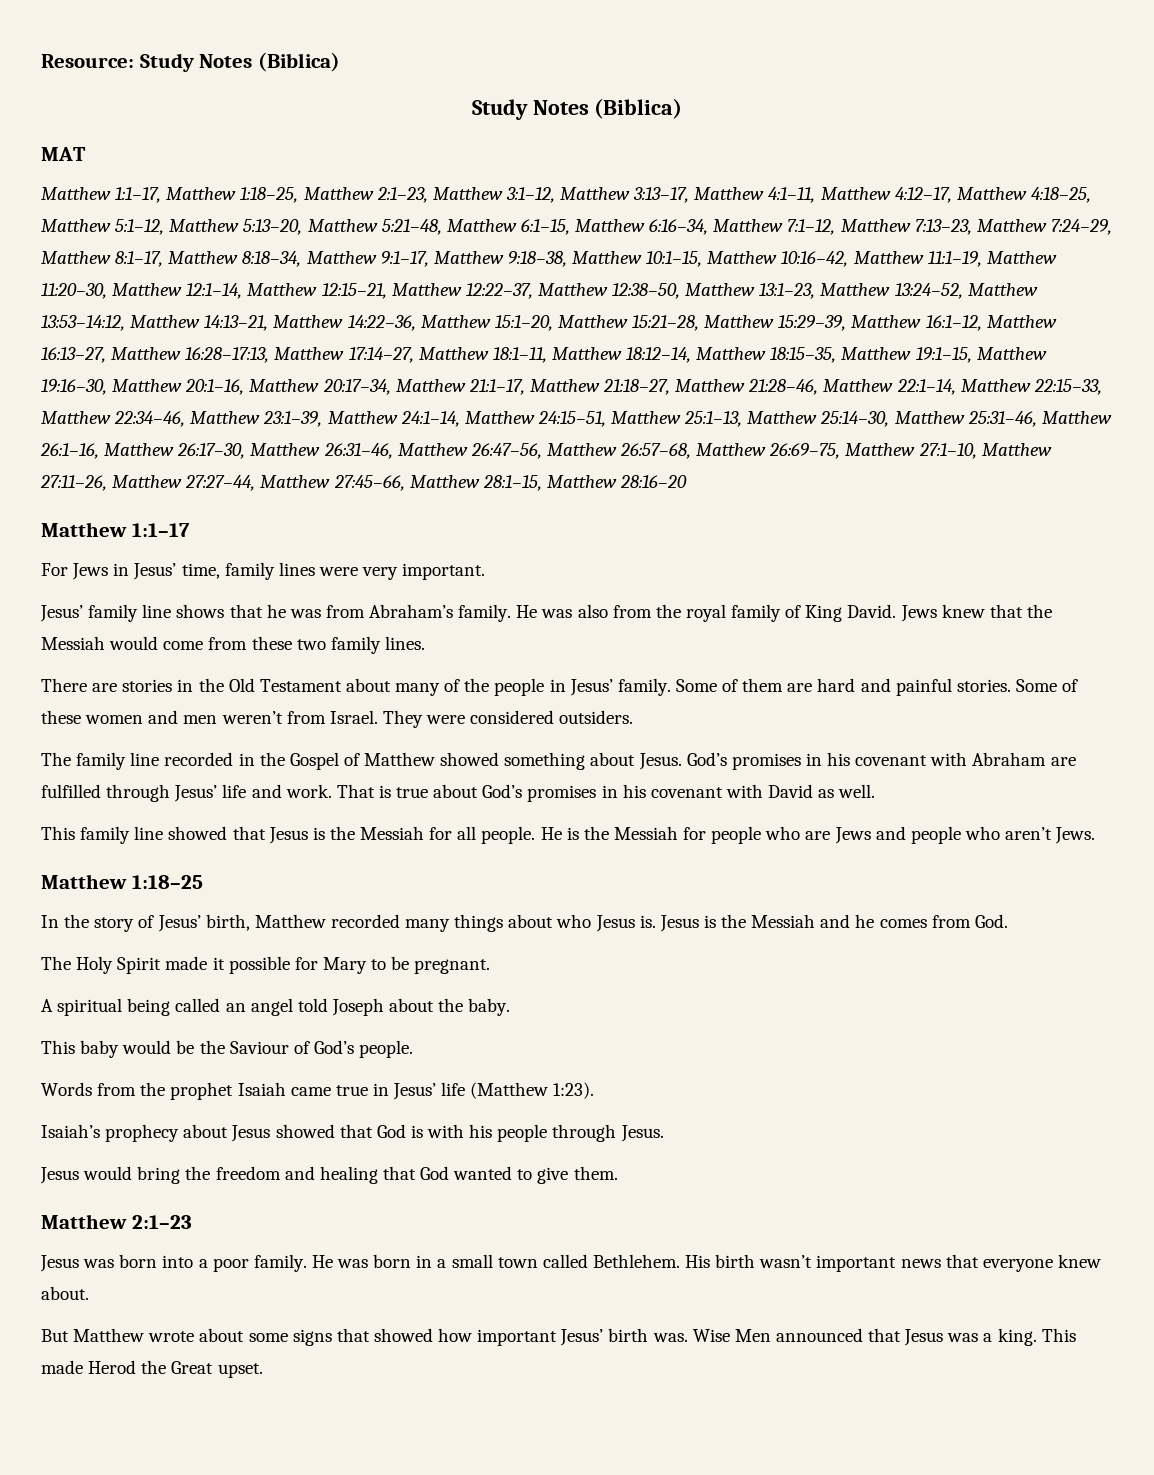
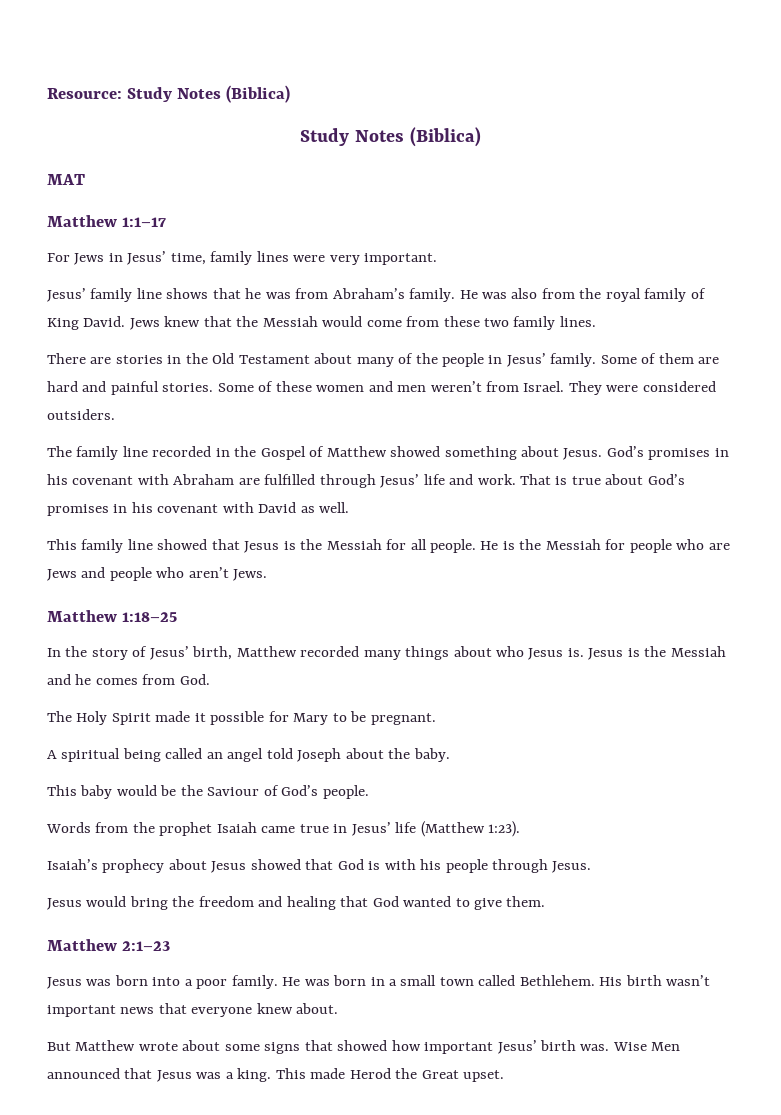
- Matthew 1:1–17, Matthew 1:18–25, Matthew 2:1–23, Matthew 3:1–12, Matthew 3:13–17, Matthew 4:1–11, Matthew 4:12–17, Matthew 4:18–25, Matthew 5:1–12, Matthew 5:13–20, Matthew 5:21–48, Matthew 6:1–15, Matthew 6:16–34, Matthew 7:1–12, Matthew 7:13–23, Matthew 7:24–29, Matthew 8:1–17, Matthew 8:18–34, Matthew 9:1–17, Matthew 9:18–38, Matthew 10:1–15, Matthew 10:16–42, Matthew 11:1–19, Matthew 11:20–30, Matthew 12:1–14, Matthew 12:15–21, Matthew 12:22–37, Matthew 12:38–50, Matthew 13:1–23, Matthew 13:24–52, Matthew 13:53–14:12, Matthew 14:13–21, Matthew 14:22–36, Matthew 15:1–20, Matthew 15:21–28, Matthew 15:29–39, Matthew 16:1–12, Matthew 16:13–27, Matthew 16:28–17:13, Matthew 17:14–27, Matthew 18:1–11, Matthew 18:12–14, Matthew 18:15–35, Matthew 19:1–15, Matthew 19:16–30, Matthew 20:1–16, Matthew 20:17–34, Matthew 21:1–17, Matthew 21:18–27, Matthew 21:28–46, Matthew 22:1–14, Matthew 22:15–33, Matthew 22:34–46, Matthew 23:1–39, Matthew 24:1–14, Matthew 24:15–51, Matthew 25:1–13, Matthew 25:14–30, Matthew 25:31–46, Matthew 26:1–16, Matthew 26:17–30, Matthew 26:31–46, Matthew 26:47–56, Matthew 26:57–68, Matthew 26:69–75, Matthew 27:1–10, Matthew 27:11–26, Matthew 27:27–44, Matthew 27:45–66, Matthew 28:1–15, Matthew 28:16–20

